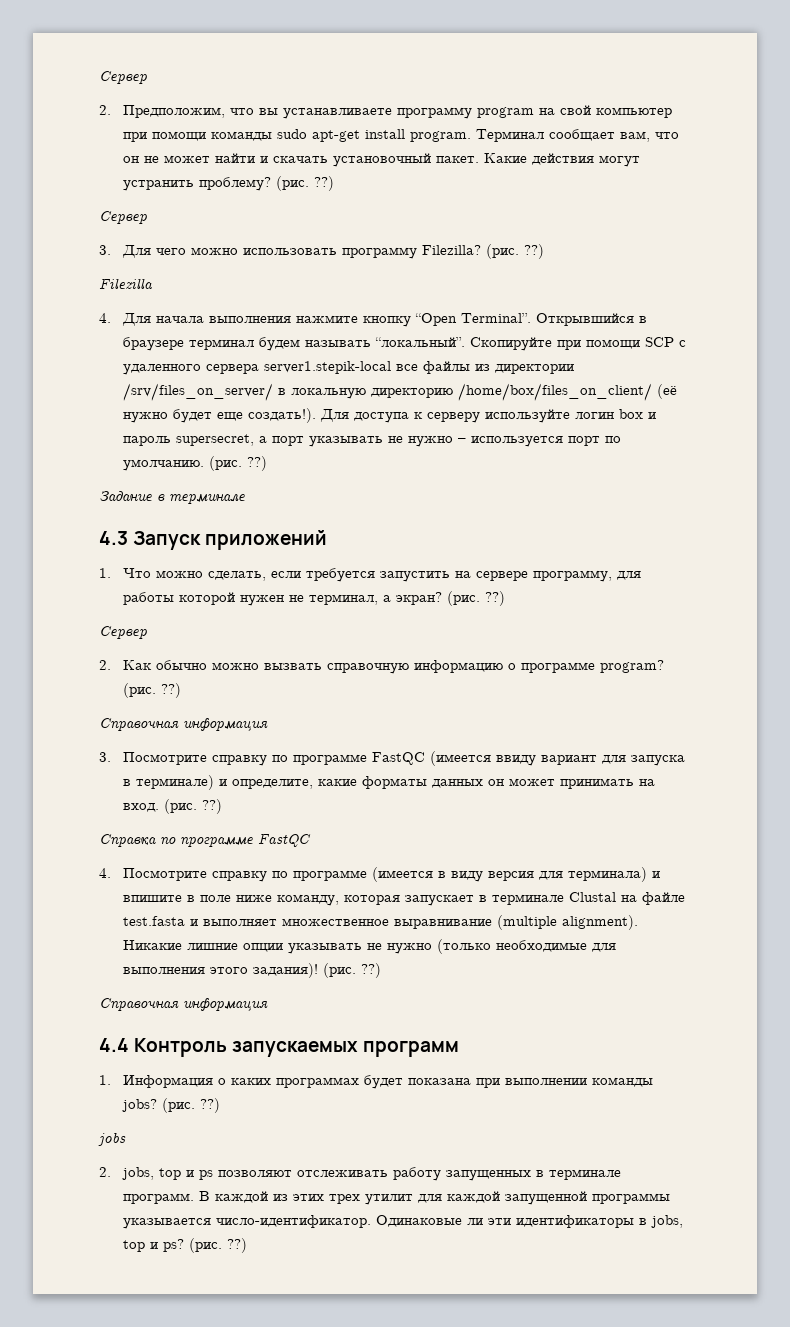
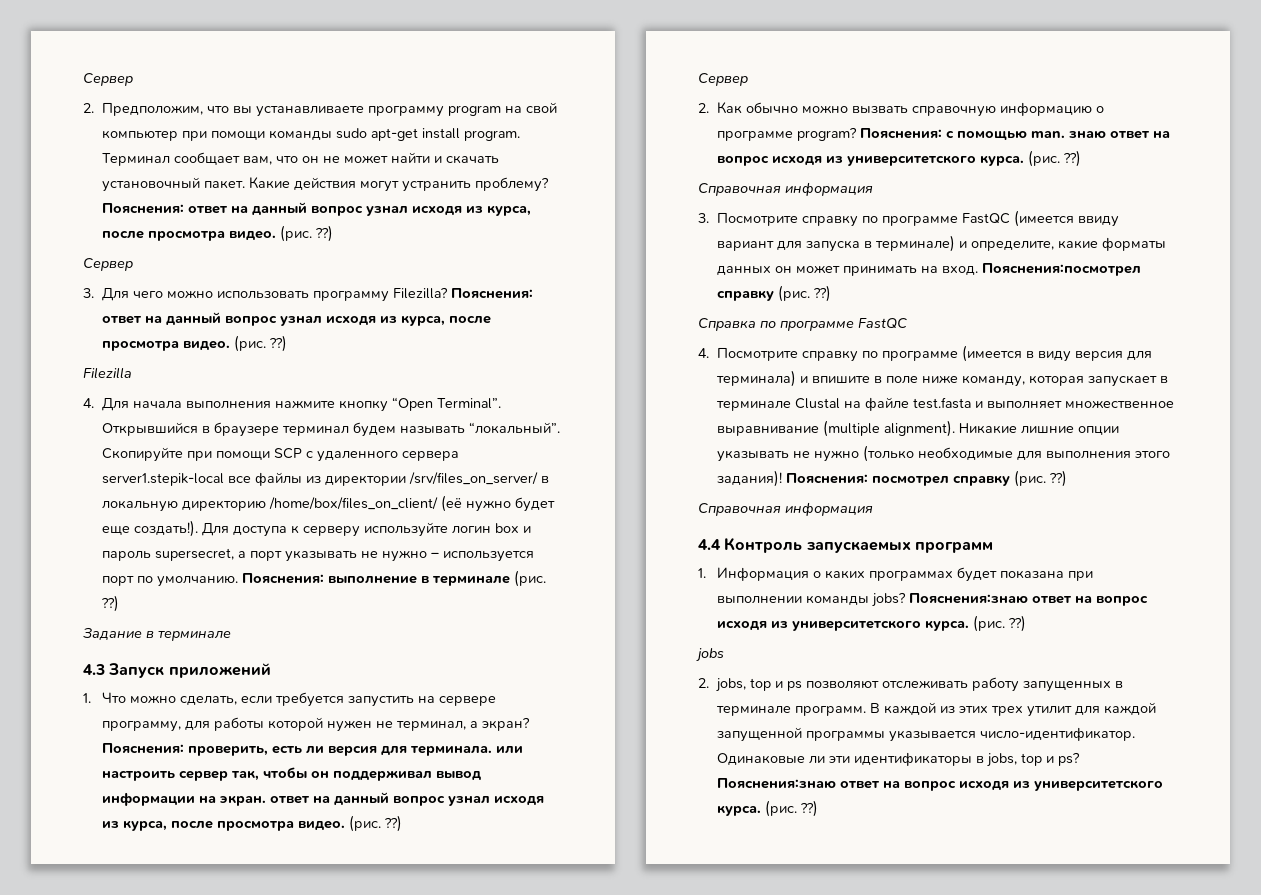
- Какие действия могут устранить проблему?
+ Какие действия могут устранить проблему? Пояснения: ответ на данный вопрос узнал исходя из курса, после просмотра видео.
- 3. Для чего можно использовать программу Filezilla?
+ 3. Для чего можно использовать программу Filezilla? Пояснения: ответ на данный вопрос узнал исходя из курса, после просмотра видео.
- Для доступа к серверу используйте логин box и пароль supersecret, а порт указывать не нужно – используется порт по умолчанию. (рис.
+ Для доступа к серверу используйте логин box и пароль supersecret, а порт указывать не нужно – используется порт по умолчанию. Пояснения: выполнение в терминале (рис.
+ Пояснения: проверить, есть ли версия для терминала. или настроить сервер так, чтобы он поддерживал вывод информации на экран. ответ на данный вопрос узнал исходя из курса, после просмотра видео.
+ Пояснения: с помощью man. знаю ответ на вопрос исходя из университетского курса.
- 3. Посмотрите справку по программе FastQC (имеется ввиду вариант для запуска в терминале) и определите, какие форматы данных он может принимать на вход. (рис.
+ 3. Посмотрите справку по программе FastQC (имеется ввиду вариант для запуска в терминале) и определите, какие форматы данных он может принимать на вход. Пояснения:посмотрел справку (рис.
- Никакие лишние опции указывать не нужно (только необходимые для выполнения этого задания)! (рис.
+ Никакие лишние опции указывать не нужно (только необходимые для выполнения этого задания)! Пояснения: посмотрел справку (рис.
- 1. Информация о каких программах будет показана при выполнении команды jobs?
+ 1. Информация о каких программах будет показана при выполнении команды jobs? Пояснения:знаю ответ на вопрос исходя из университетского курса.
- Одинаковые ли эти идентификаторы в jobs, top и ps?
+ Одинаковые ли эти идентификаторы в jobs, top и ps? Пояснения:знаю ответ на вопрос исходя из университетского курса.

